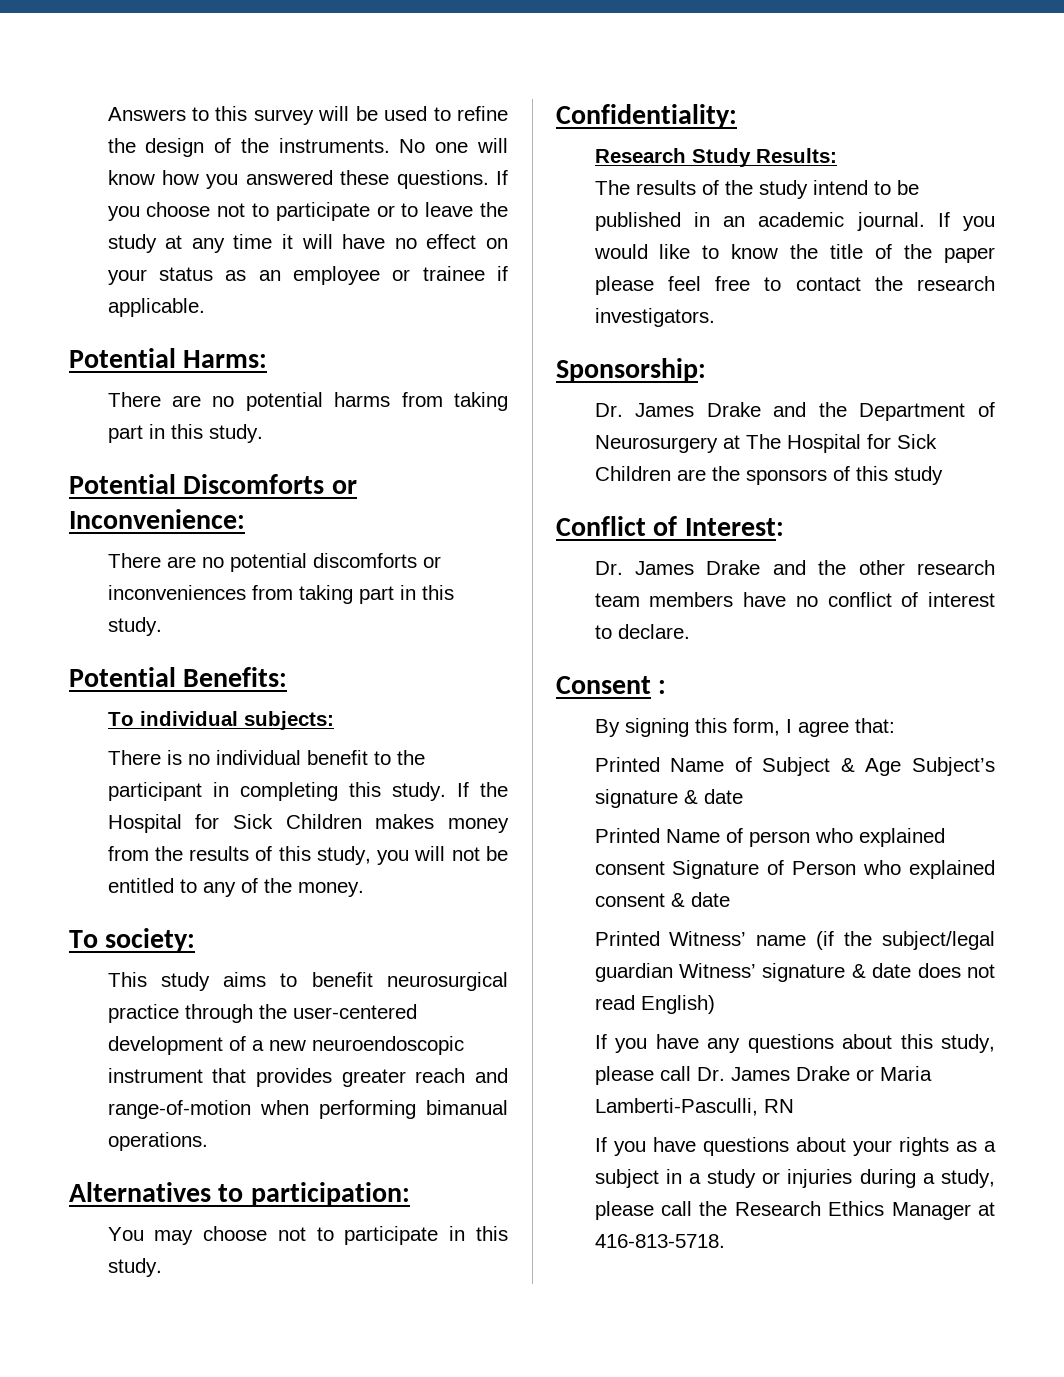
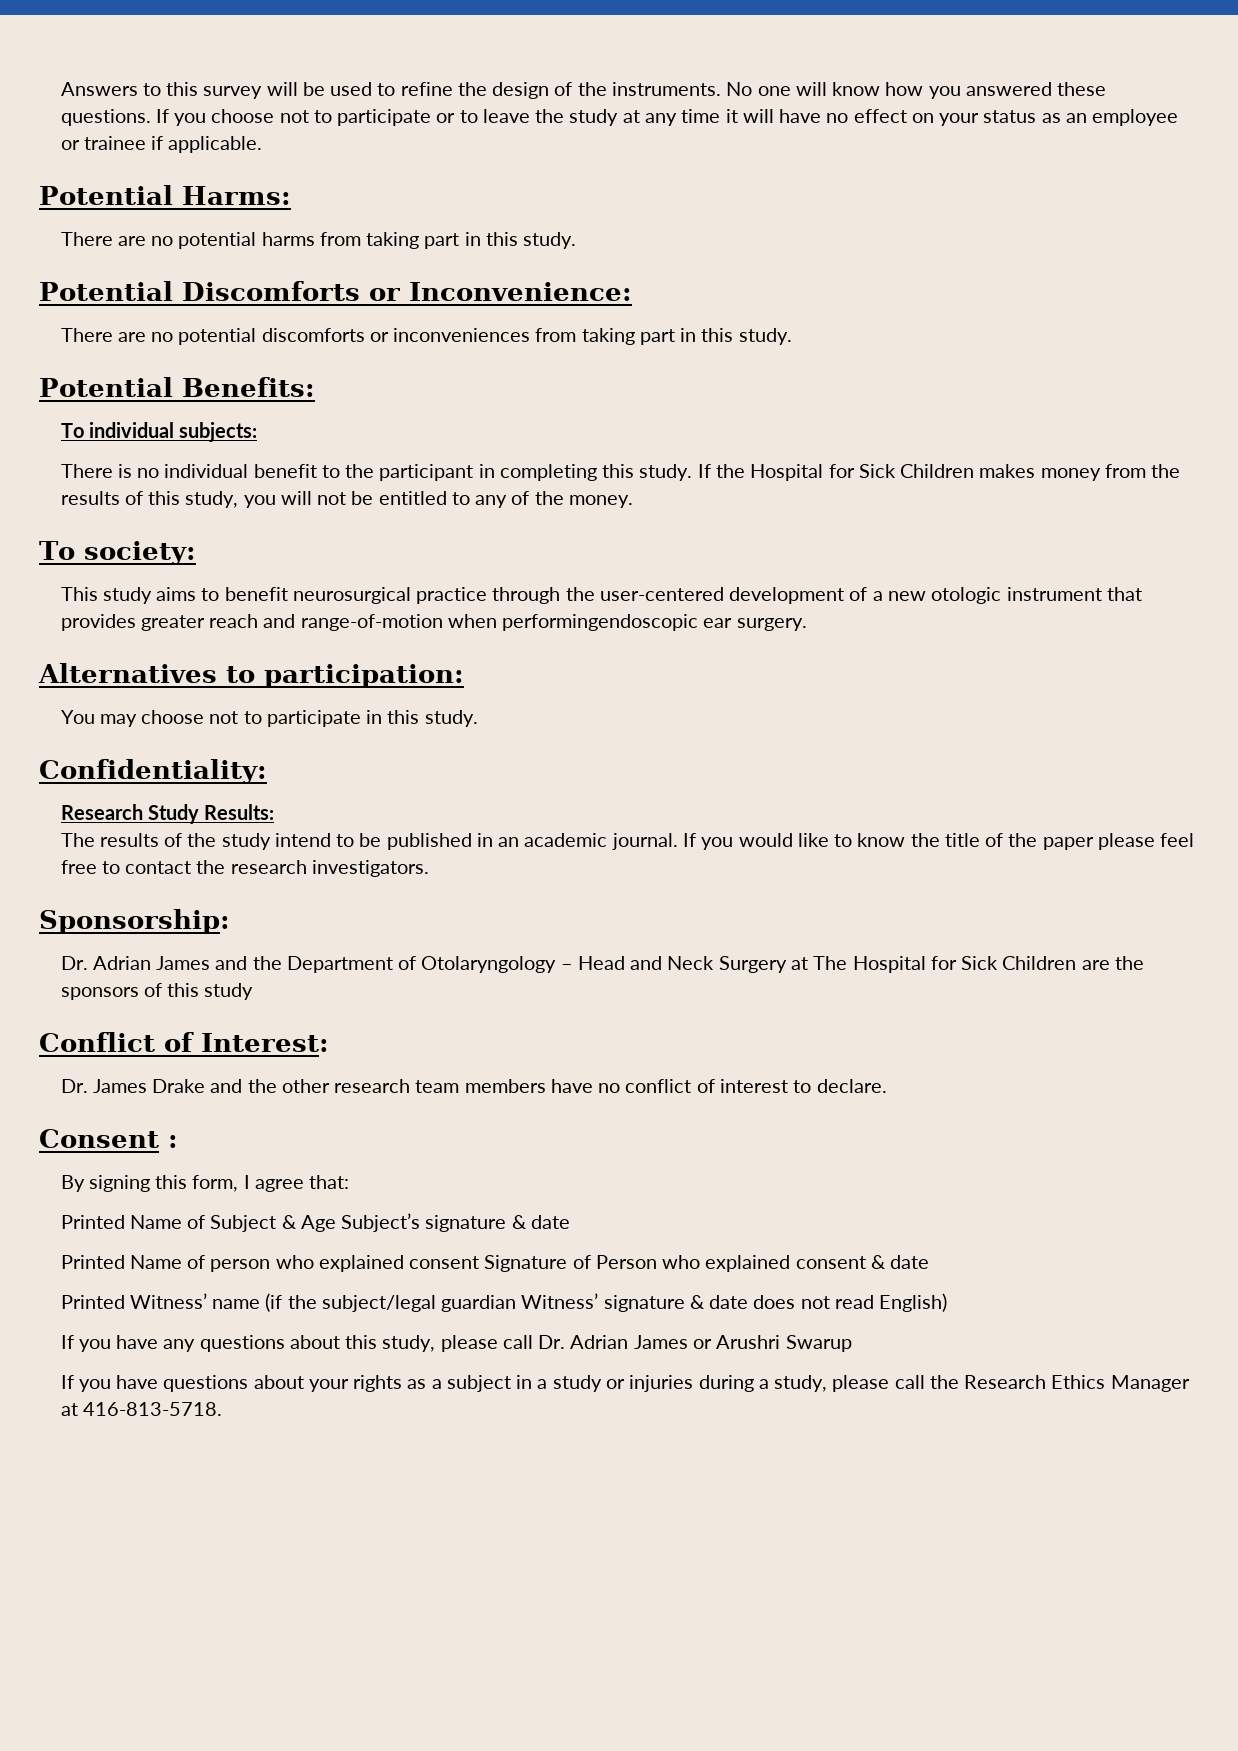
- This study aims to benefit neurosurgical practice through the user-centered development of a new neuroendoscopic instrument that provides greater reach and range-of-motion when performing bimanual operations.
+ This study aims to benefit neurosurgical practice through the user-centered development of a new otologic instrument that provides greater reach and range-of-motion when performingendoscopic ear surgery.
- Dr. James Drake and the Department of Neurosurgery at The Hospital for Sick Children are the sponsors of this study
+ Dr. Adrian James and the Department of Otolaryngology – Head and Neck Surgery at The Hospital for Sick Children are the sponsors of this study
- If you have any questions about this study, please call Dr. James Drake or Maria Lamberti-Pasculli, RN
+ If you have any questions about this study, please call Dr. Adrian James or Arushri Swarup

